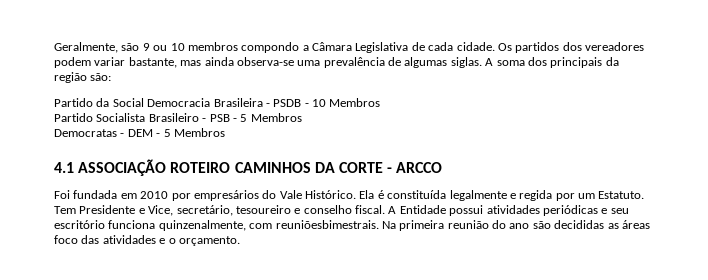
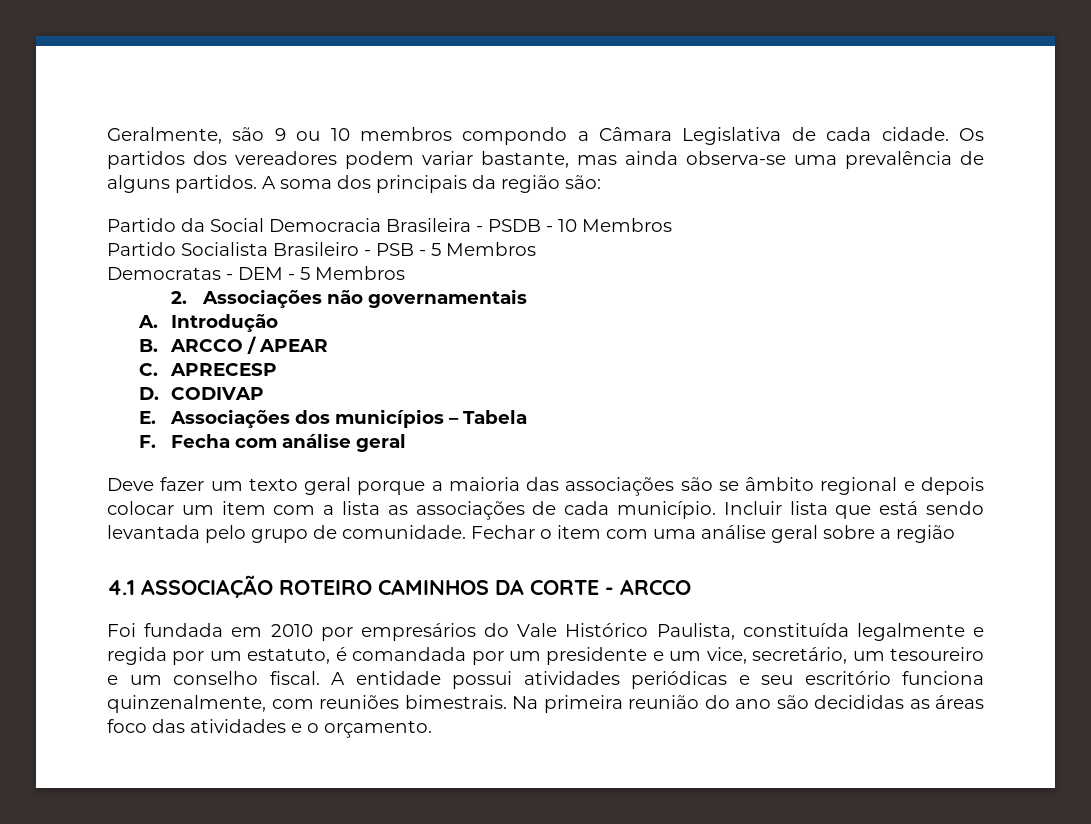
- Os partidos dos vereadores podem variar bastante, mas ainda observa-se uma prevalência de algumas siglas.
+ Os partidos dos vereadores podem variar bastante, mas ainda observa-se uma prevalência de alguns partidos.
+ 2. Associações não governamentais
+ A. Introdução
+ B. ARCCO / APEAR
+ C. APRECESP
+ D. CODIVAP
+ E. Associações dos municípios – Tabela
+ F. Fecha com análise geral
+ Deve fazer um texto geral porque a maioria das associações são se âmbito regional e depois colocar um item com a lista as associações de cada município. Incluir lista que está sendo levantada pelo grupo de comunidade. Fechar o item com uma análise geral sobre a região
- Foi fundada em 2010 por empresários do Vale Histórico. Ela é constituída legalmente e regida por um Estatuto. Tem Presidente e Vice, secretário, tesoureiro e conselho fiscal.
+ Foi fundada em 2010 por empresários do Vale Histórico Paulista, constituída legalmente e regida por um estatuto, é comandada por um presidente e um vice, secretário, um tesoureiro e um conselho fiscal.
- A Entidade possui atividades periódicas e seu escritório funciona quinzenalmente, com reuniõesbimestrais.
+ A entidade possui atividades periódicas e seu escritório funciona quinzenalmente, com reuniões bimestrais.

